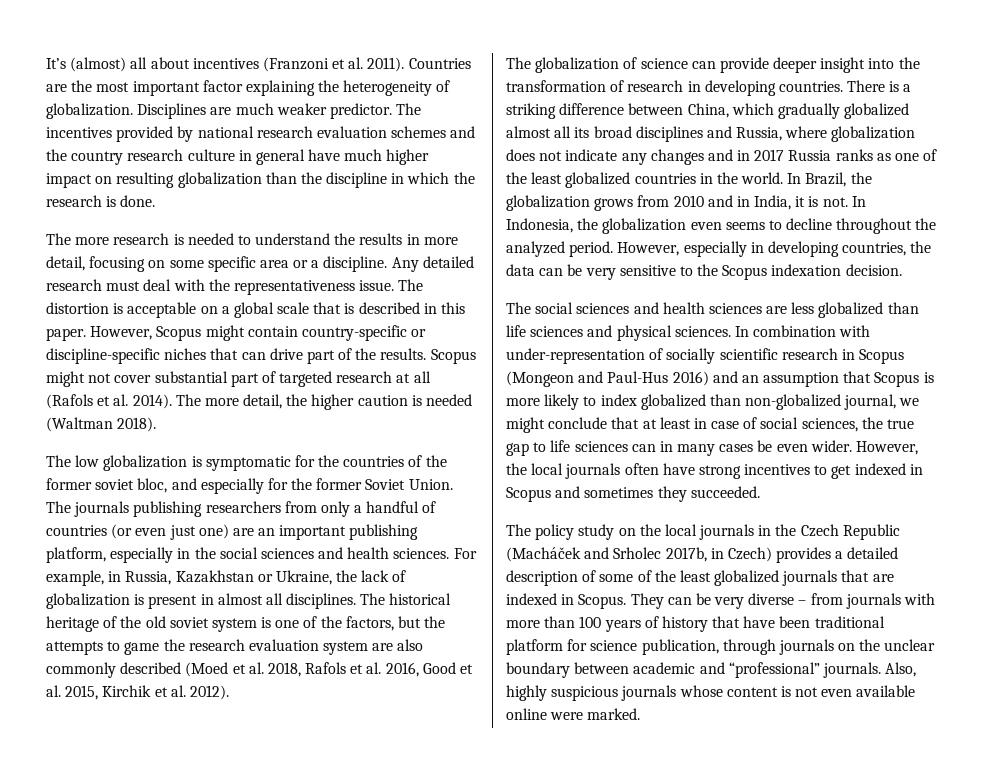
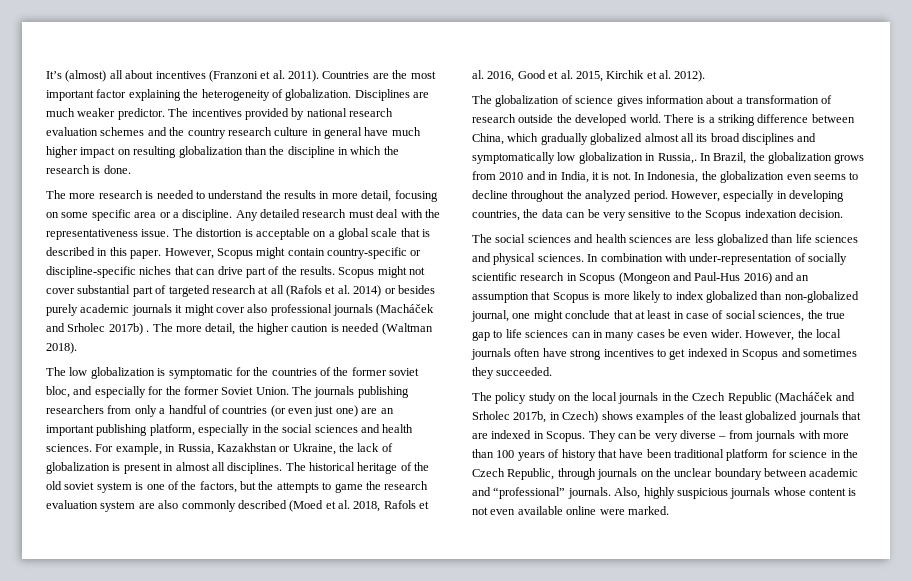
- Scopus might not cover substantial part of targeted research at all (Rafols et al. 2014).
+ Scopus might not cover substantial part of targeted research at all (Rafols et al. 2014) or besides purely academic journals it might cover also professional journals (Macháček and Srholec 2017b) .
- The globalization of science can provide deeper insight into the transformation of research in developing countries.
+ The globalization of science gives information about a transformation of research outside the developed world.
- There is a striking difference between China, which gradually globalized almost all its broad disciplines and Russia, where globalization does not indicate any changes and in 2017 Russia ranks as one of the least globalized countries in the world.
+ There is a striking difference between China, which gradually globalized almost all its broad disciplines and symptomatically low globalization in Russia,.
- In combination with under-representation of socially scientific research in Scopus (Mongeon and Paul-Hus 2016) and an assumption that Scopus is more likely to index globalized than non-globalized journal, we might conclude that at least in case of social sciences, the true gap to life sciences can in many cases be even wider.
+ In combination with under-representation of socially scientific research in Scopus (Mongeon and Paul-Hus 2016) and an assumption that Scopus is more likely to index globalized than non-globalized journal, one might conclude that at least in case of social sciences, the true gap to life sciences can in many cases be even wider.
- The policy study on the local journals in the Czech Republic (Macháček and Srholec 2017b, in Czech) provides a detailed description of some of the least globalized journals that are indexed in Scopus.
+ The policy study on the local journals in the Czech Republic (Macháček and Srholec 2017b, in Czech) shows examples of the least globalized journals that are indexed in Scopus.
- They can be very diverse – from journals with more than 100 years of history that have been traditional platform for science publication, through journals on the unclear boundary between academic and “professional” journals.
+ They can be very diverse – from journals with more than 100 years of history that have been traditional platform for science in the Czech Republic, through journals on the unclear boundary between academic and “professional” journals.

